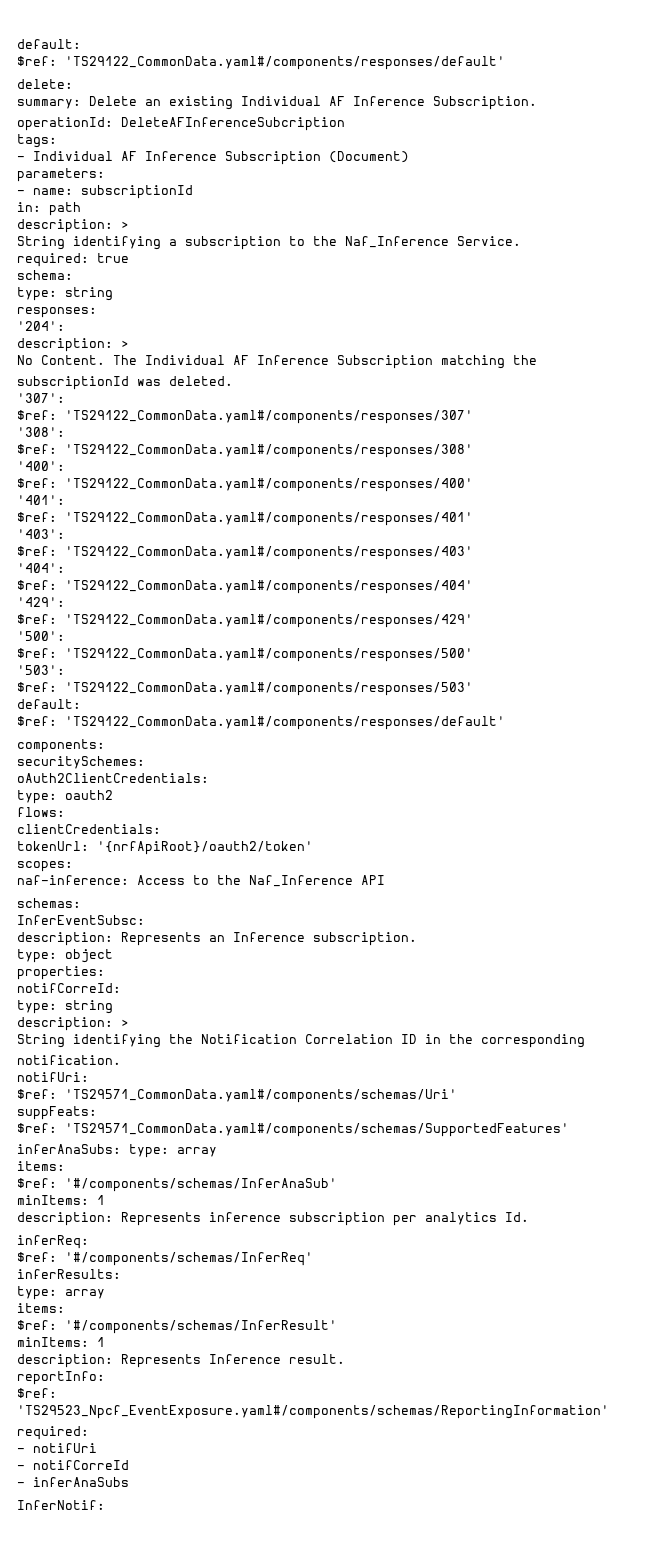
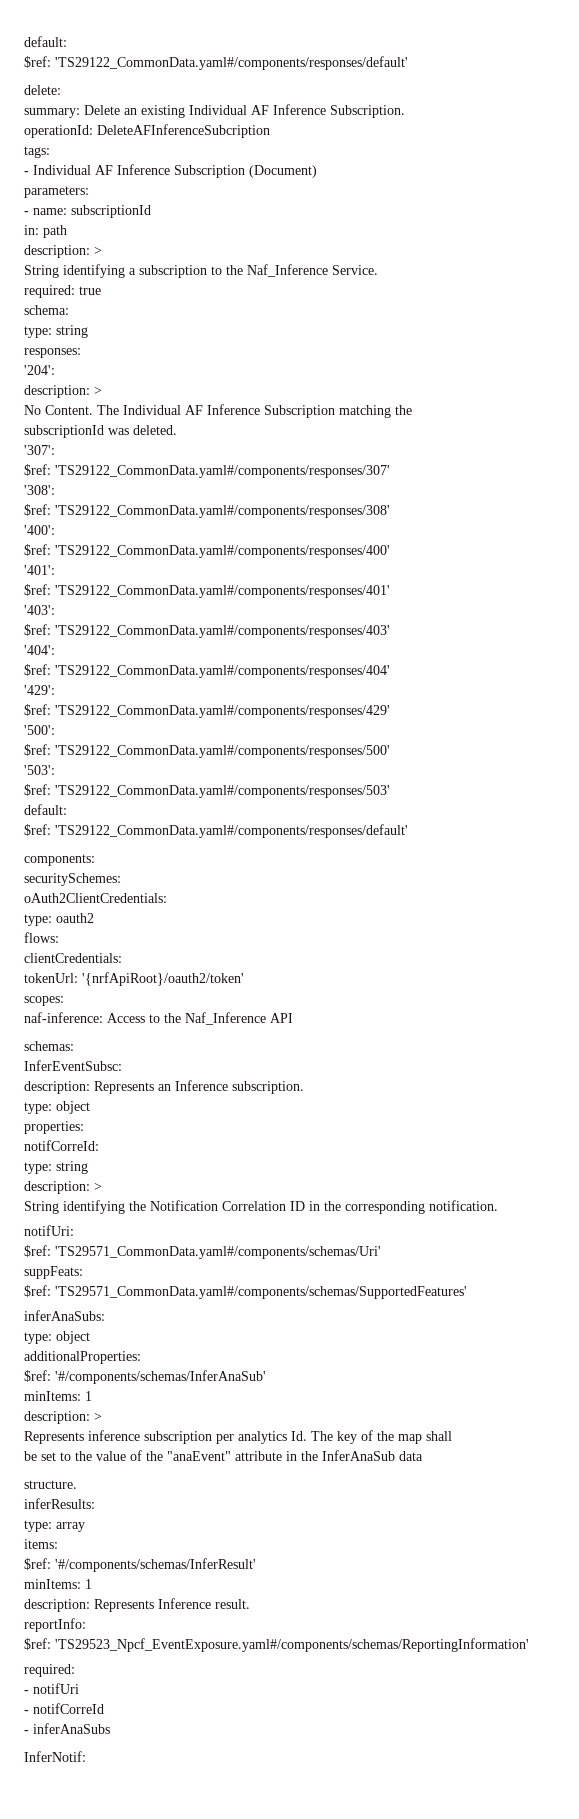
- String identifying the Notification Correlation ID in the corresponding
- notification.
+ String identifying the Notification Correlation ID in the corresponding notification.
- inferAnaSubs: type: array
- items:
+ inferAnaSubs:
+ type: object
+ additionalProperties:
  $ref: '#/components/schemas/InferAnaSub'
  minItems: 1
- description: Represents inference subscription per analytics Id.
- inferReq:
- $ref: '#/components/schemas/InferReq'
+ description: >
+ Represents inference subscription per analytics Id. The key of the map shall
+ be set to the value of the "anaEvent" attribute in the InferAnaSub data
+ structure.

